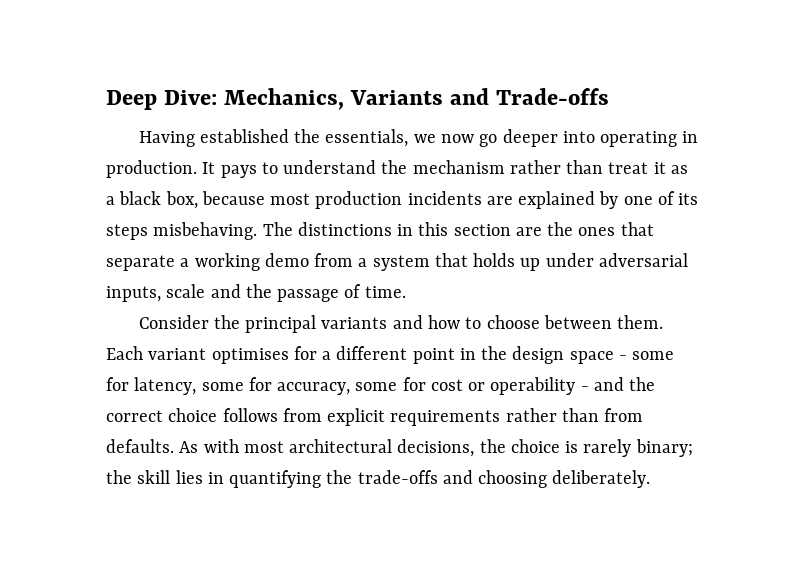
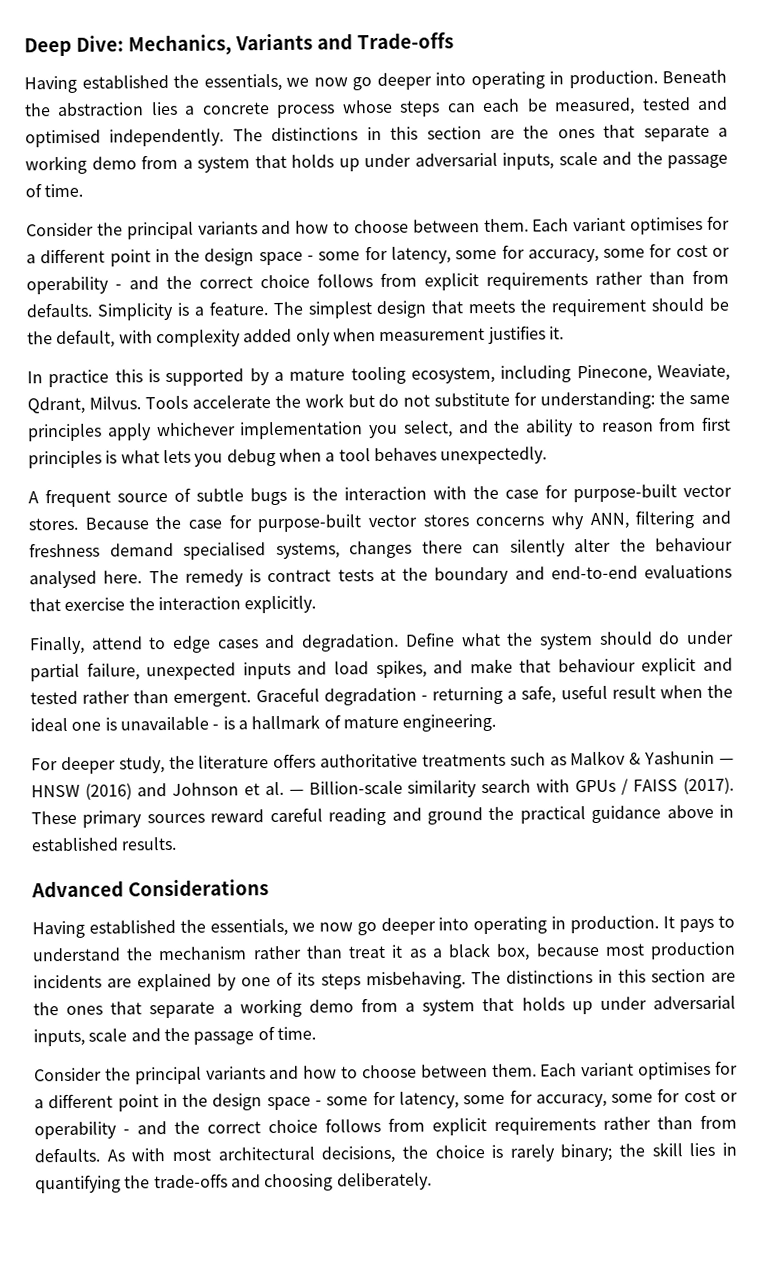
+ Having established the essentials, we now go deeper into operating in production. Beneath the abstraction lies a concrete process whose steps can each be measured, tested and optimised independently. The distinctions in this section are the ones that separate a working demo from a system that holds up under adversarial inputs, scale and the passage of time.
+ Consider the principal variants and how to choose between them. Each variant optimises for a different point in the design space - some for latency, some for accuracy, some for cost or operability - and the correct choice follows from explicit requirements rather than from defaults. Simplicity is a feature. The simplest design that meets the requirement should be the default, with complexity added only when measurement justifies it.
+ In practice this is supported by a mature tooling ecosystem, including Pinecone, Weaviate, Qdrant, Milvus. Tools accelerate the work but do not substitute for understanding: the same principles apply whichever implementation you select, and the ability to reason from first principles is what lets you debug when a tool behaves unexpectedly.
+ A frequent source of subtle bugs is the interaction with the case for purpose-built vector stores. Because the case for purpose-built vector stores concerns why ANN, filtering and freshness demand specialised systems, changes there can silently alter the behaviour analysed here. The remedy is contract tests at the boundary and end-to-end evaluations that exercise the interaction explicitly.
+ Finally, attend to edge cases and degradation. Define what the system should do under partial failure, unexpected inputs and load spikes, and make that behaviour explicit and tested rather than emergent. Graceful degradation - returning a safe, useful result when the ideal one is unavailable - is a hallmark of mature engineering.
+ For deeper study, the literature offers authoritative treatments such as Malkov & Yashunin — HNSW (2016) and Johnson et al. — Billion-scale similarity search with GPUs / FAISS (2017). These primary sources reward careful reading and ground the practical guidance above in established results.
+ Advanced Considerations

